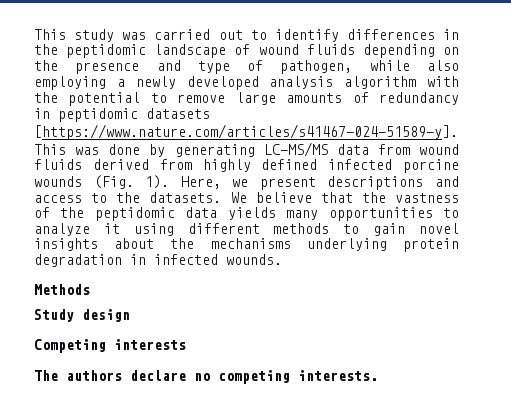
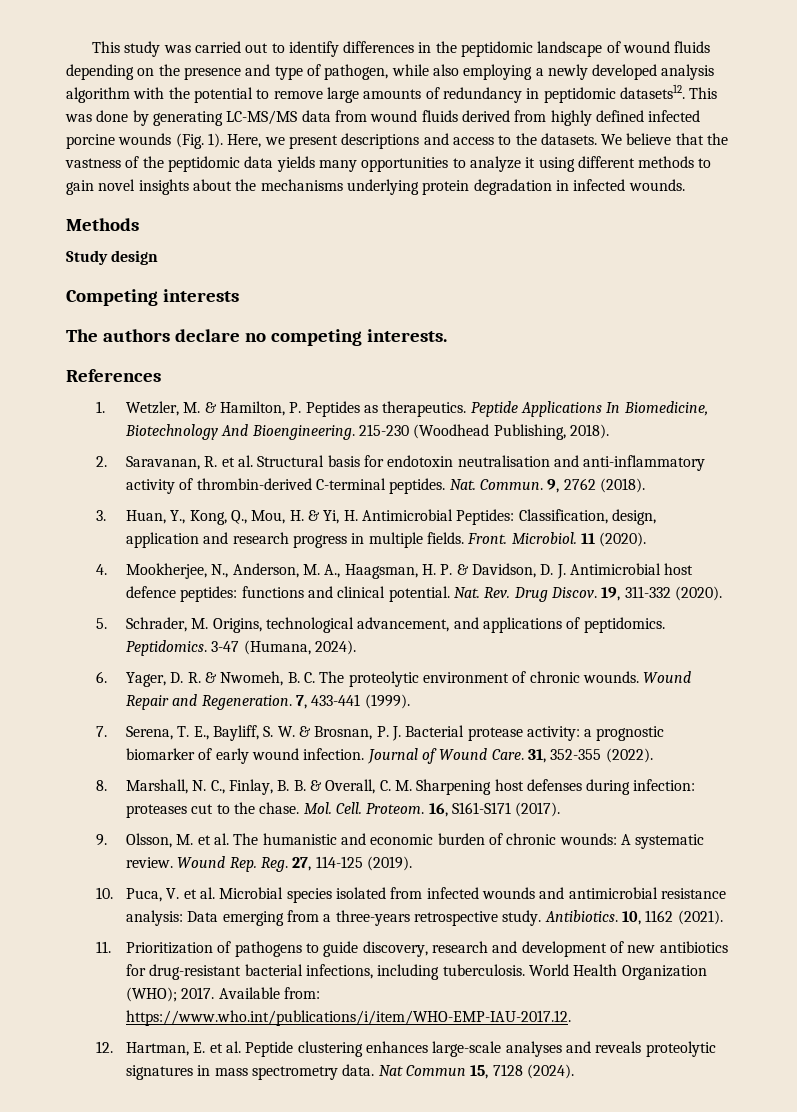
- This study was carried out to identify differences in the peptidomic landscape of wound fluids depending on the presence and type of pathogen, while also employing a newly developed analysis algorithm with the potential to remove large amounts of redundancy in peptidomic datasets [https://www.nature.com/articles/s41467-024-51589-y]. This was done by generating LC-MS/MS data from wound fluids derived from highly defined infected porcine wounds (Fig. 1).
+ This study was carried out to identify differences in the peptidomic landscape of wound fluids depending on the presence and type of pathogen, while also employing a newly developed analysis algorithm with the potential to remove large amounts of redundancy in peptidomic datasets12. This was done by generating LC-MS/MS data from wound fluids derived from highly defined infected porcine wounds (Fig. 1).
+ References
+ 1. Wetzler, M. & Hamilton, P. Peptides as therapeutics. Peptide Applications In Biomedicine, Biotechnology And Bioengineering. 215-230 (Woodhead Publishing, 2018).
+ 2. Saravanan, R. et al. Structural basis for endotoxin neutralisation and anti-inflammatory activity of thrombin-derived C-terminal peptides. Nat. Commun. 9, 2762 (2018).
+ 3. Huan, Y., Kong, Q., Mou, H. & Yi, H. Antimicrobial Peptides: Classification, design, application and research progress in multiple fields. Front. Microbiol. 11 (2020).
+ 4. Mookherjee, N., Anderson, M. A., Haagsman, H. P. & Davidson, D. J. Antimicrobial host defence peptides: functions and clinical potential. Nat. Rev. Drug Discov. 19, 311-332 (2020).
+ 5. Schrader, M. Origins, technological advancement, and applications of peptidomics. Peptidomics. 3-47 (Humana, 2024).
+ 6. Yager, D. R. & Nwomeh, B. C. The proteolytic environment of chronic wounds. Wound Repair and Regeneration. 7, 433-441 (1999).
+ 7. Serena, T. E., Bayliff, S. W. & Brosnan, P. J. Bacterial protease activity: a prognostic biomarker of early wound infection. Journal of Wound Care. 31, 352-355 (2022).
+ 8. Marshall, N. C., Finlay, B. B. & Overall, C. M. Sharpening host defenses during infection: proteases cut to the chase. Mol. Cell. Proteom. 16, S161-S171 (2017).
+ 9. Olsson, M. et al. The humanistic and economic burden of chronic wounds: A systematic review. Wound Rep. Reg. 27, 114-125 (2019).
+ 10. Puca, V. et al. Microbial species isolated from infected wounds and antimicrobial resistance analysis: Data emerging from a three-years retrospective study. Antibiotics. 10, 1162 (2021).
+ 11. Prioritization of pathogens to guide discovery, research and development of new antibiotics for drug-resistant bacterial infections, including tuberculosis. World Health Organization (WHO); 2017. Available from: https://www.who.int/publications/i/item/WHO-EMP-IAU-2017.12.
+ 12. Hartman, E. et al. Peptide clustering enhances large-scale analyses and reveals proteolytic signatures in mass spectrometry data. Nat Commun 15, 7128 (2024).

